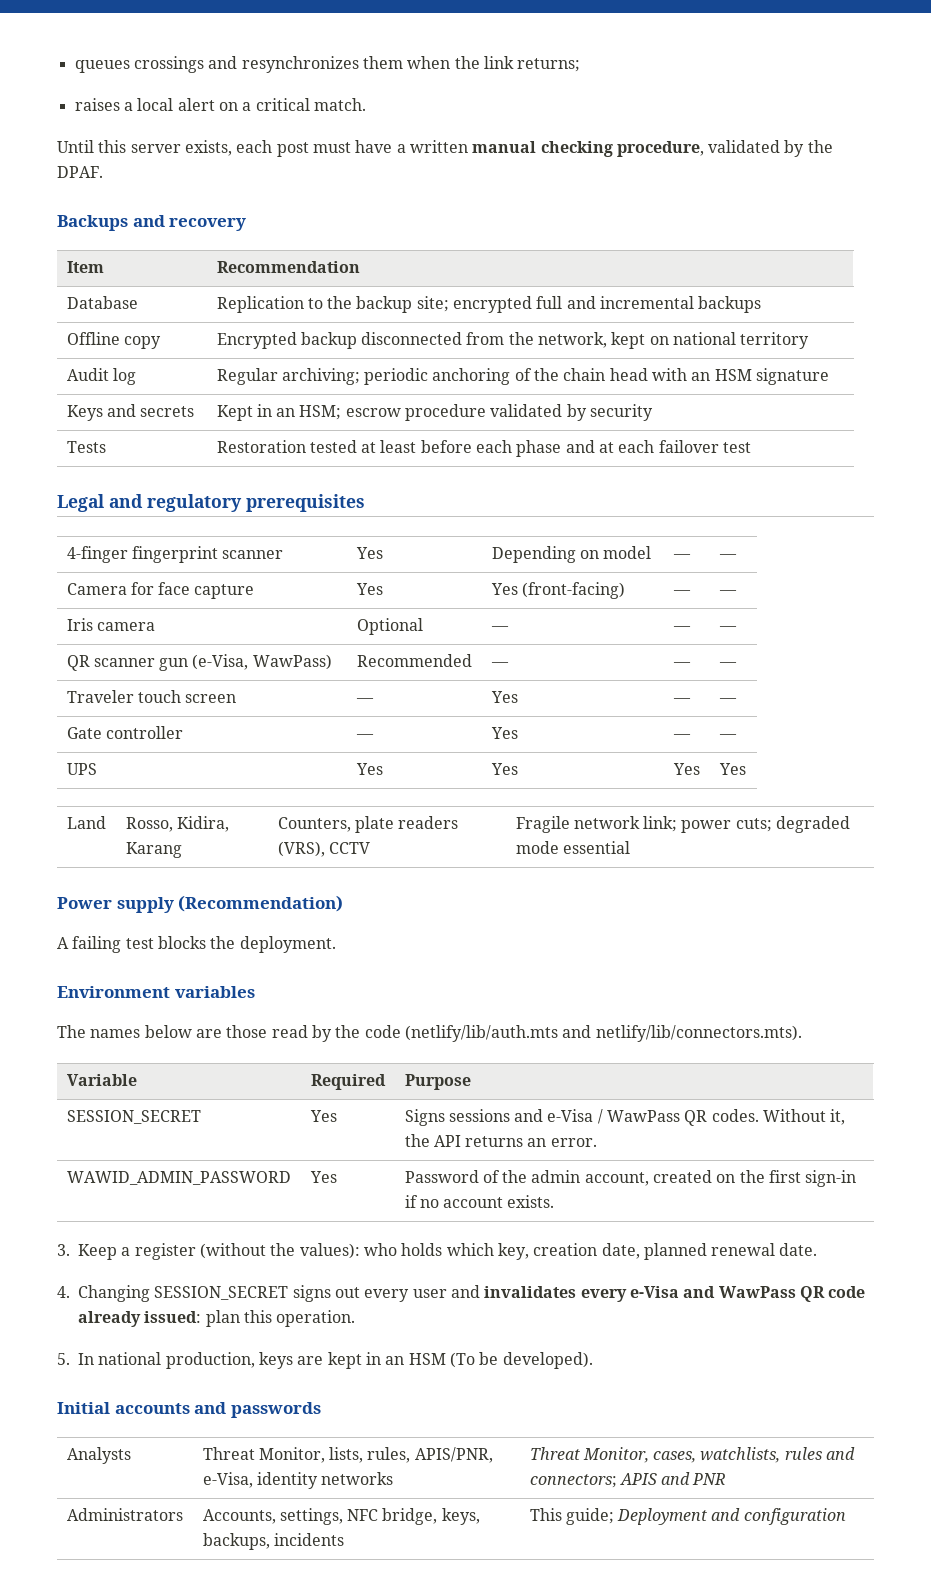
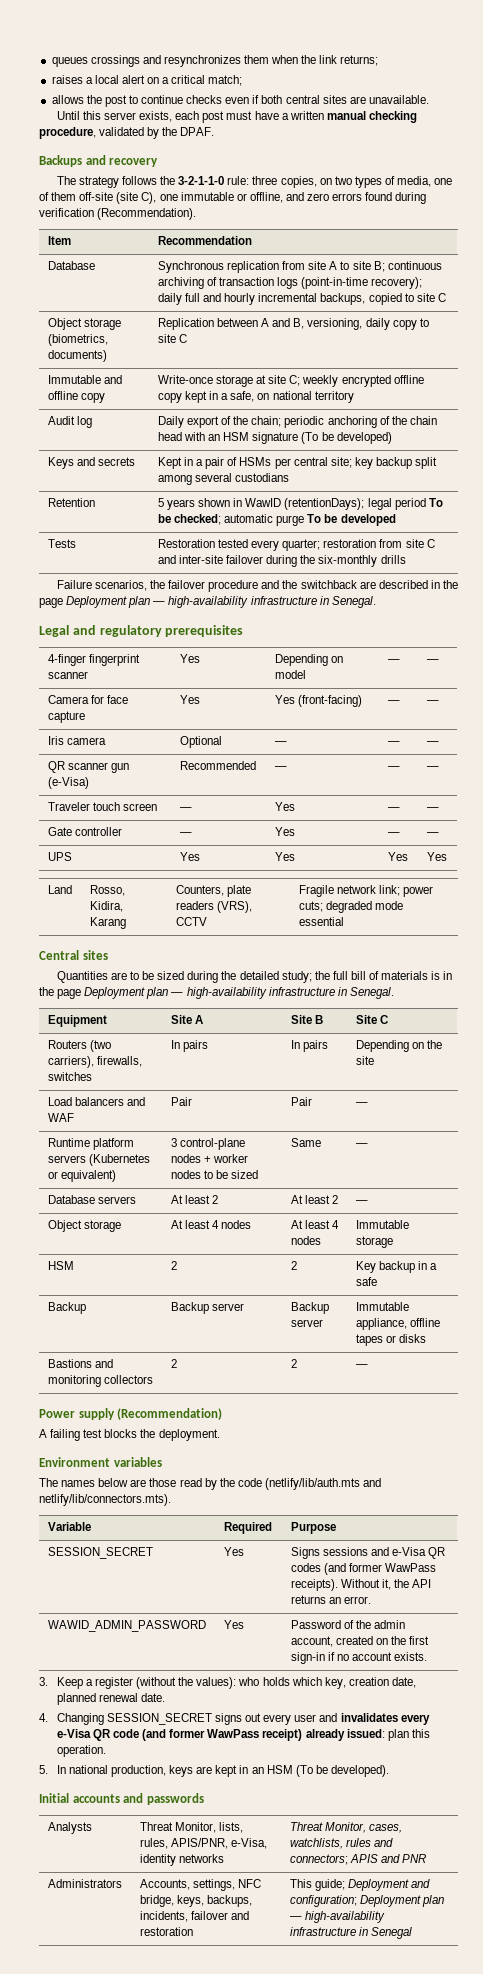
- raises a local alert on a critical match.
+ raises a local alert on a critical match;
+ allows the post to continue checks even if both central sites are unavailable.
+ The strategy follows the 3-2-1-1-0 rule: three copies, on two types of media, one of them off-site (site C), one immutable or offline, and zero errors found during verification (Recommendation).
  Item | Recommendation
- Database | Replication to the backup site; encrypted full and incremental backups
- Offline copy | Encrypted backup disconnected from the network, kept on national territory
+ Database | Synchronous replication from site A to site B; continuous archiving of transaction logs (point-in-time recovery); daily full and hourly incremental backups, copied to site C
+ Object storage (biometrics, documents) | Replication between A and B, versioning, daily copy to site C
+ Immutable and offline copy | Write-once storage at site C; weekly encrypted offline copy kept in a safe, on national territory
- Audit log | Regular archiving; periodic anchoring of the chain head with an HSM signature
+ Audit log | Daily export of the chain; periodic anchoring of the chain head with an HSM signature (To be developed)
- Keys and secrets | Kept in an HSM; escrow procedure validated by security
- Tests | Restoration tested at least before each phase and at each failover test
+ Keys and secrets | Kept in a pair of HSMs per central site; key backup split among several custodians
+ Retention | 5 years shown in WawID (retentionDays); legal period To be checked; automatic purge To be developed
+ Tests | Restoration tested every quarter; restoration from site C and inter-site failover during the six-monthly drills
+ Failure scenarios, the failover procedure and the switchback are described in the page Deployment plan — high-availability infrastructure in Senegal.
- QR scanner gun (e-Visa, WawPass) | Recommended | — | — | —
+ QR scanner gun (e-Visa) | Recommended | — | — | —
+ Central sites
+ Quantities are to be sized during the detailed study; the full bill of materials is in the page Deployment plan — high-availability infrastructure in Senegal.
+ Equipment | Site A | Site B | Site C
+ Routers (two carriers), firewalls, switches | In pairs | In pairs | Depending on the site
+ Load balancers and WAF | Pair | Pair | —
+ Runtime platform servers (Kubernetes or equivalent) | 3 control-plane nodes + worker nodes to be sized | Same | —
+ Database servers | At least 2 | At least 2 | —
+ Object storage | At least 4 nodes | At least 4 nodes | Immutable storage
+ HSM | 2 | 2 | Key backup in a safe
+ Backup | Backup server | Backup server | Immutable appliance, offline tapes or disks
+ Bastions and monitoring collectors | 2 | 2 | —
- SESSION_SECRET | Yes | Signs sessions and e-Visa / WawPass QR codes. Without it, the API returns an error.
+ SESSION_SECRET | Yes | Signs sessions and e-Visa QR codes (and former WawPass receipts). Without it, the API returns an error.
- 4. Changing SESSION_SECRET signs out every user and invalidates every e-Visa and WawPass QR code already issued: plan this operation.
+ 4. Changing SESSION_SECRET signs out every user and invalidates every e-Visa QR code (and former WawPass receipt) already issued: plan this operation.
- Administrators | Accounts, settings, NFC bridge, keys, backups, incidents | This guide; Deployment and configuration
+ Administrators | Accounts, settings, NFC bridge, keys, backups, incidents, failover and restoration | This guide; Deployment and configuration; Deployment plan — high-availability infrastructure in Senegal

